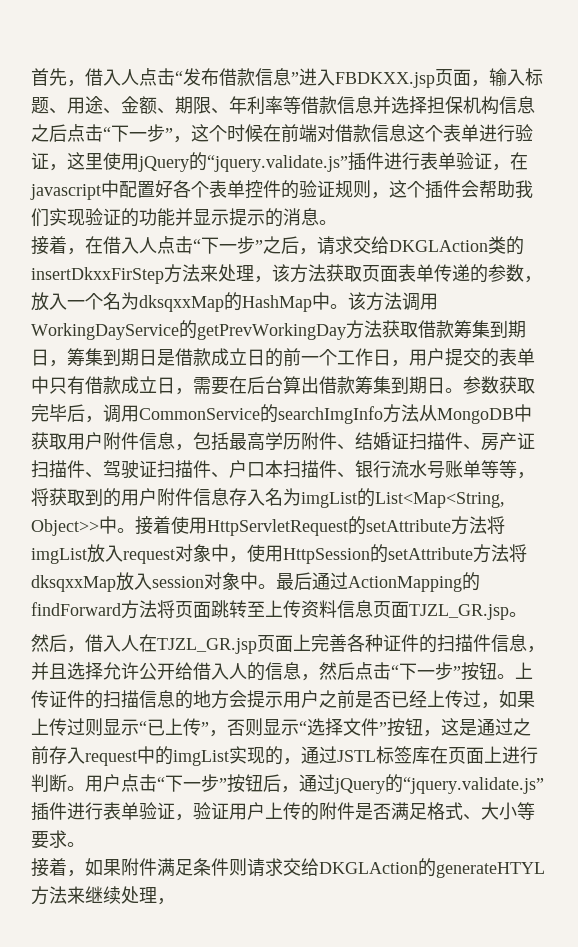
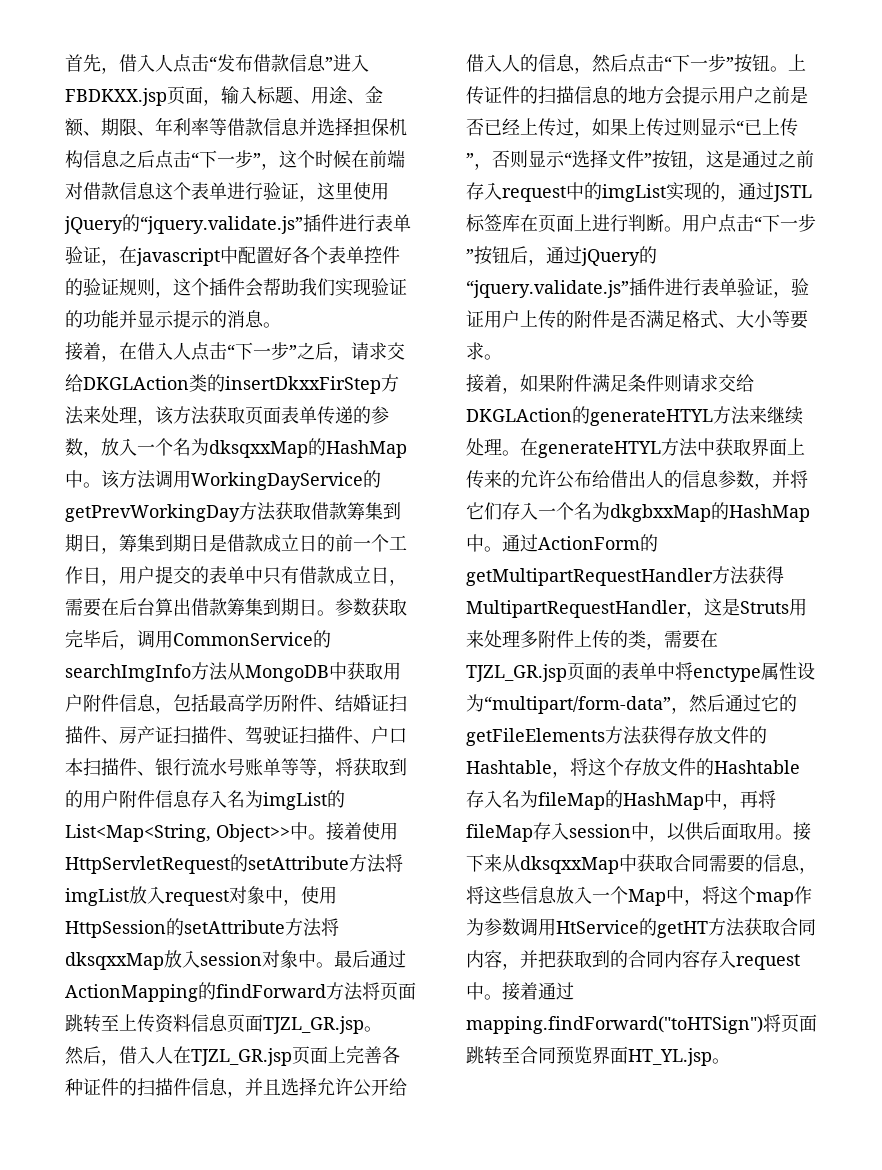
- 接着，如果附件满足条件则请求交给DKGLAction的generateHTYL方法来继续处理，
+ 接着，如果附件满足条件则请求交给DKGLAction的generateHTYL方法来继续处理。在generateHTYL方法中获取界面上传来的允许公布给借出人的信息参数，并将它们存入一个名为dkgbxxMap的HashMap中。通过ActionForm的getMultipartRequestHandler方法获得MultipartRequestHandler，这是Struts用来处理多附件上传的类，需要在TJZL_GR.jsp页面的表单中将enctype属性设为“multipart/form-data”，然后通过它的getFileElements方法获得存放文件的Hashtable，将这个存放文件的Hashtable存入名为fileMap的HashMap中，再将fileMap存入session中，以供后面取用。接下来从dksqxxMap中获取合同需要的信息，将这些信息放入一个Map中，将这个map作为参数调用HtService的getHT方法获取合同内容，并把获取到的合同内容存入request中。接着通过mapping.findForward("toHTSign")将页面跳转至合同预览界面HT_YL.jsp。

